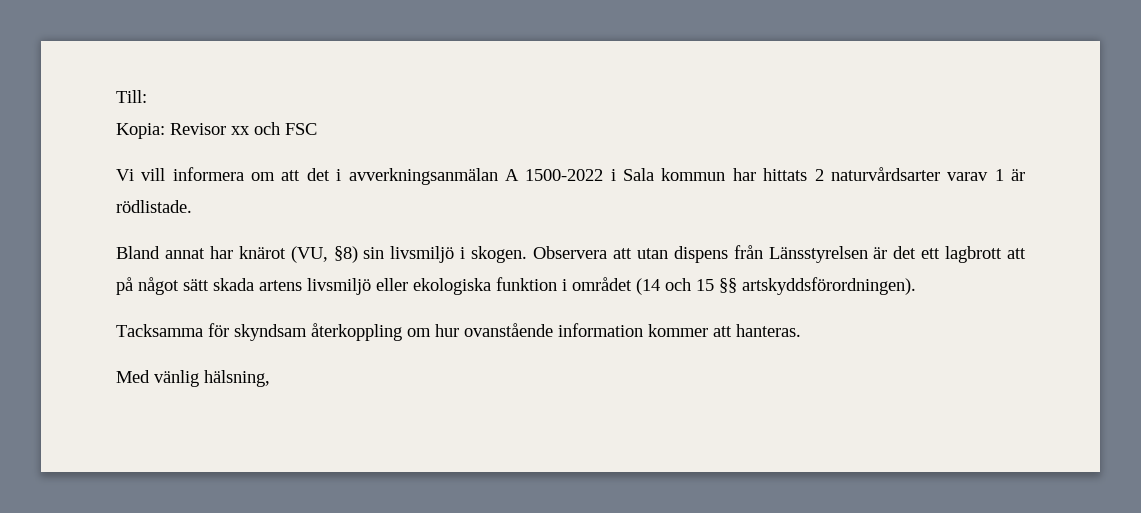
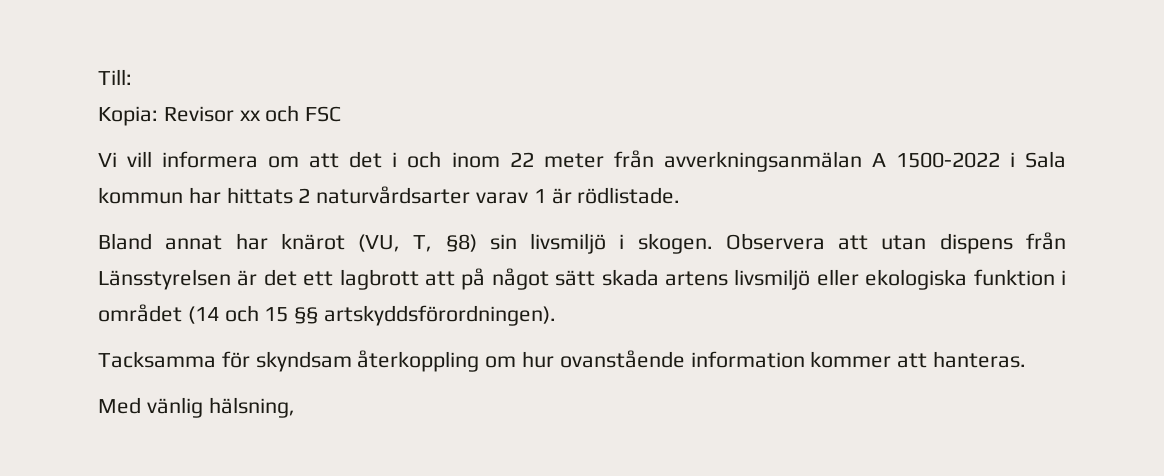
- Vi vill informera om att det i avverkningsanmälan A 1500-2022 i Sala kommun har hittats 2 naturvårdsarter varav 1 är rödlistade.
+ Vi vill informera om att det i och inom 22 meter från avverkningsanmälan A 1500-2022 i Sala kommun har hittats 2 naturvårdsarter varav 1 är rödlistade.
- Bland annat har knärot (VU, §8) sin livsmiljö i skogen.
+ Bland annat har knärot (VU, T, §8) sin livsmiljö i skogen.

